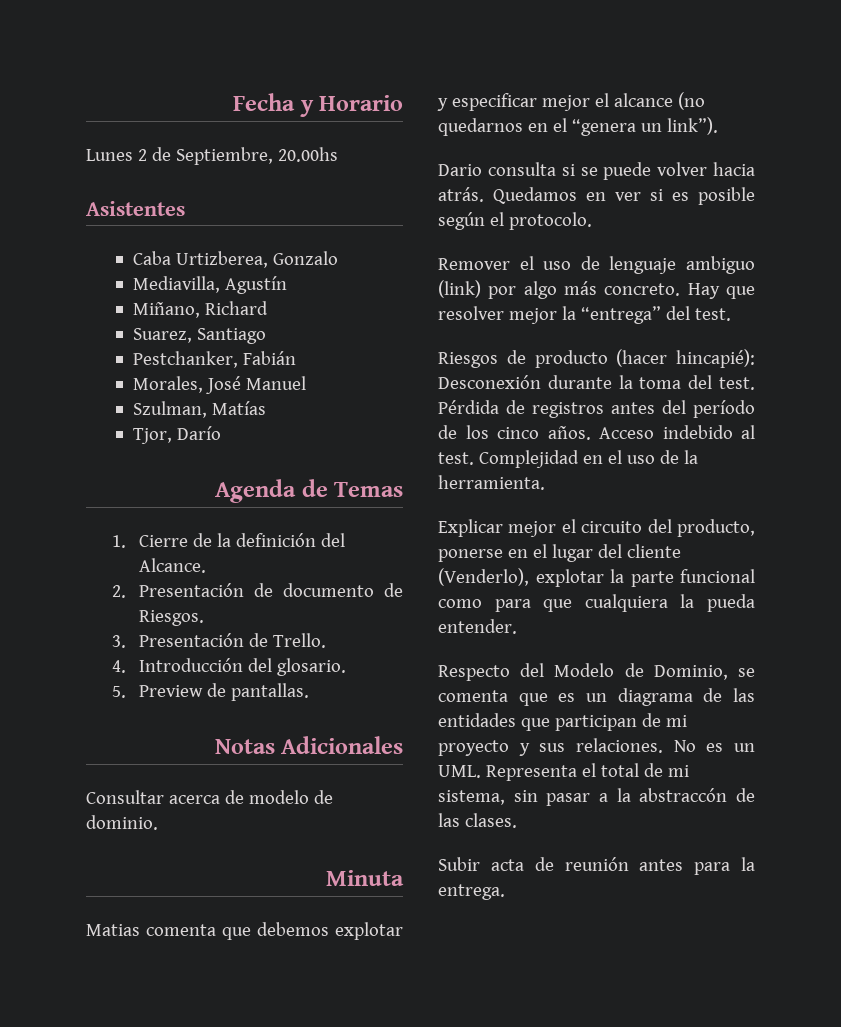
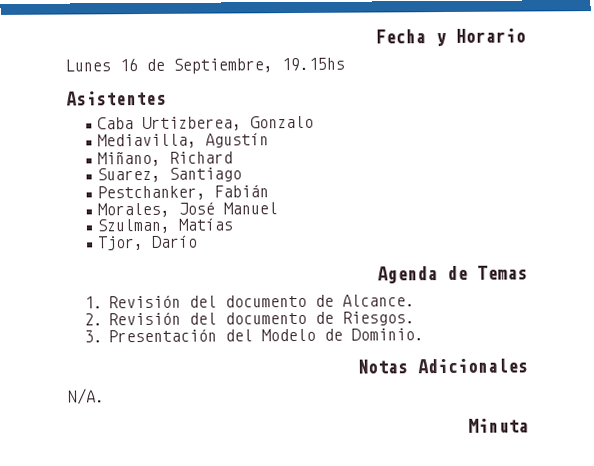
- Lunes 2 de Septiembre, 20.00hs
+ Lunes 16 de Septiembre, 19.15hs
- 1. Cierre de la definición del Alcance.
+ 1. Revisión del documento de Alcance.
- 2. Presentación de documento de Riesgos.
+ 2. Revisión del documento de Riesgos.
- 3. Presentación de Trello.
- 4. Introducción del glosario.
- 5. Preview de pantallas.
+ 3. Presentación del Modelo de Dominio.
  Notas Adicionales
- Consultar acerca de modelo de dominio.
+ N/A.
  Minuta
- Matias comenta que debemos explotar y especificar mejor el alcance (no quedarnos en el “genera un link”).
- Dario consulta si se puede volver hacia atrás. Quedamos en ver si es posible según el protocolo.
- Remover el uso de lenguaje ambiguo (link) por algo más concreto. Hay que resolver mejor la “entrega” del test.
- Riesgos de producto (hacer hincapié): Desconexión durante la toma del test. Pérdida de registros antes del período de los cinco años. Acceso indebido al test. Complejidad en el uso de la herramienta.
- Explicar mejor el circuito del producto, ponerse en el lugar del cliente (Venderlo), explotar la parte funcional como para que cualquiera la pueda entender.
- Respecto del Modelo de Dominio, se comenta que es un diagrama de las entidades que participan de mi proyecto y sus relaciones. No es un UML. Representa el total de mi sistema, sin pasar a la abstraccón de las clases.
- Subir acta de reunión antes para la entrega.

